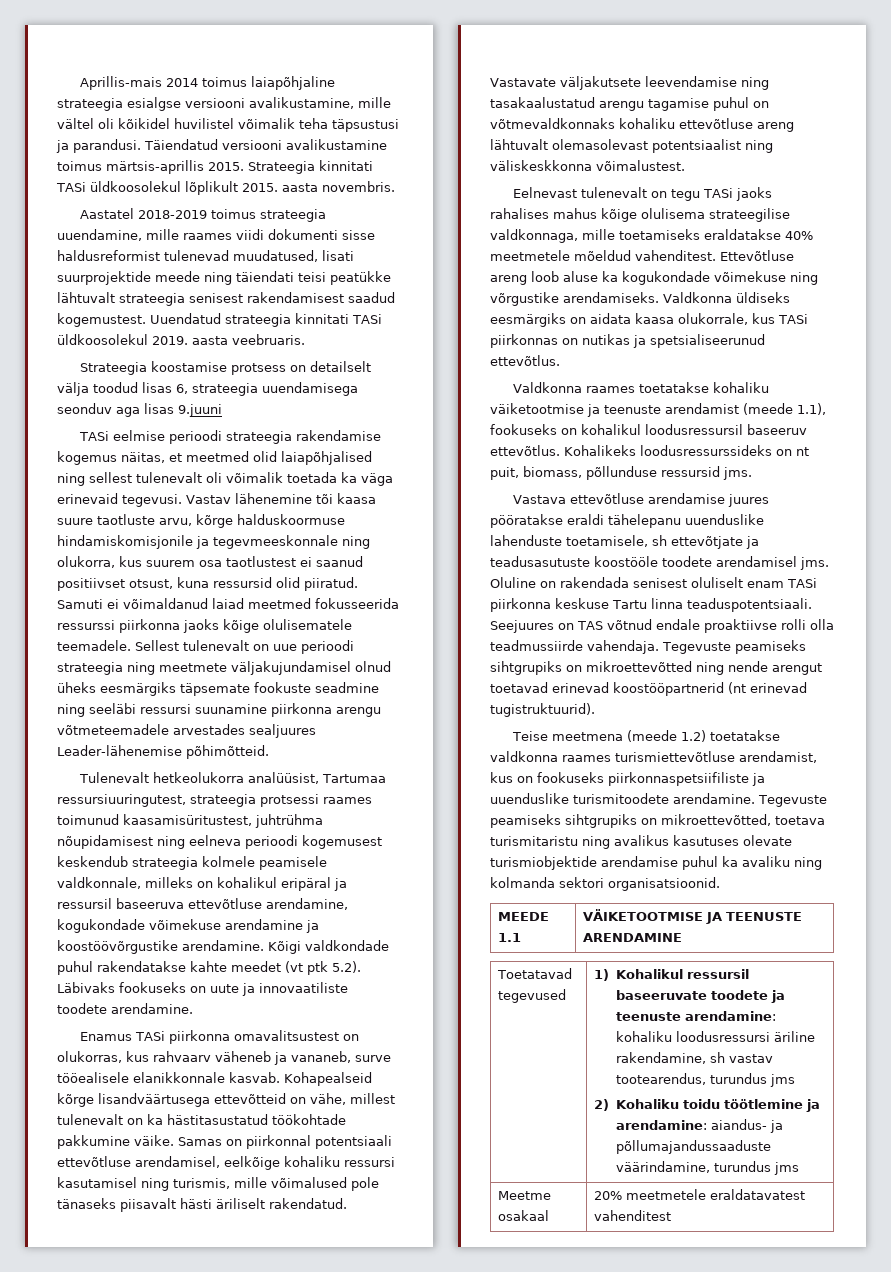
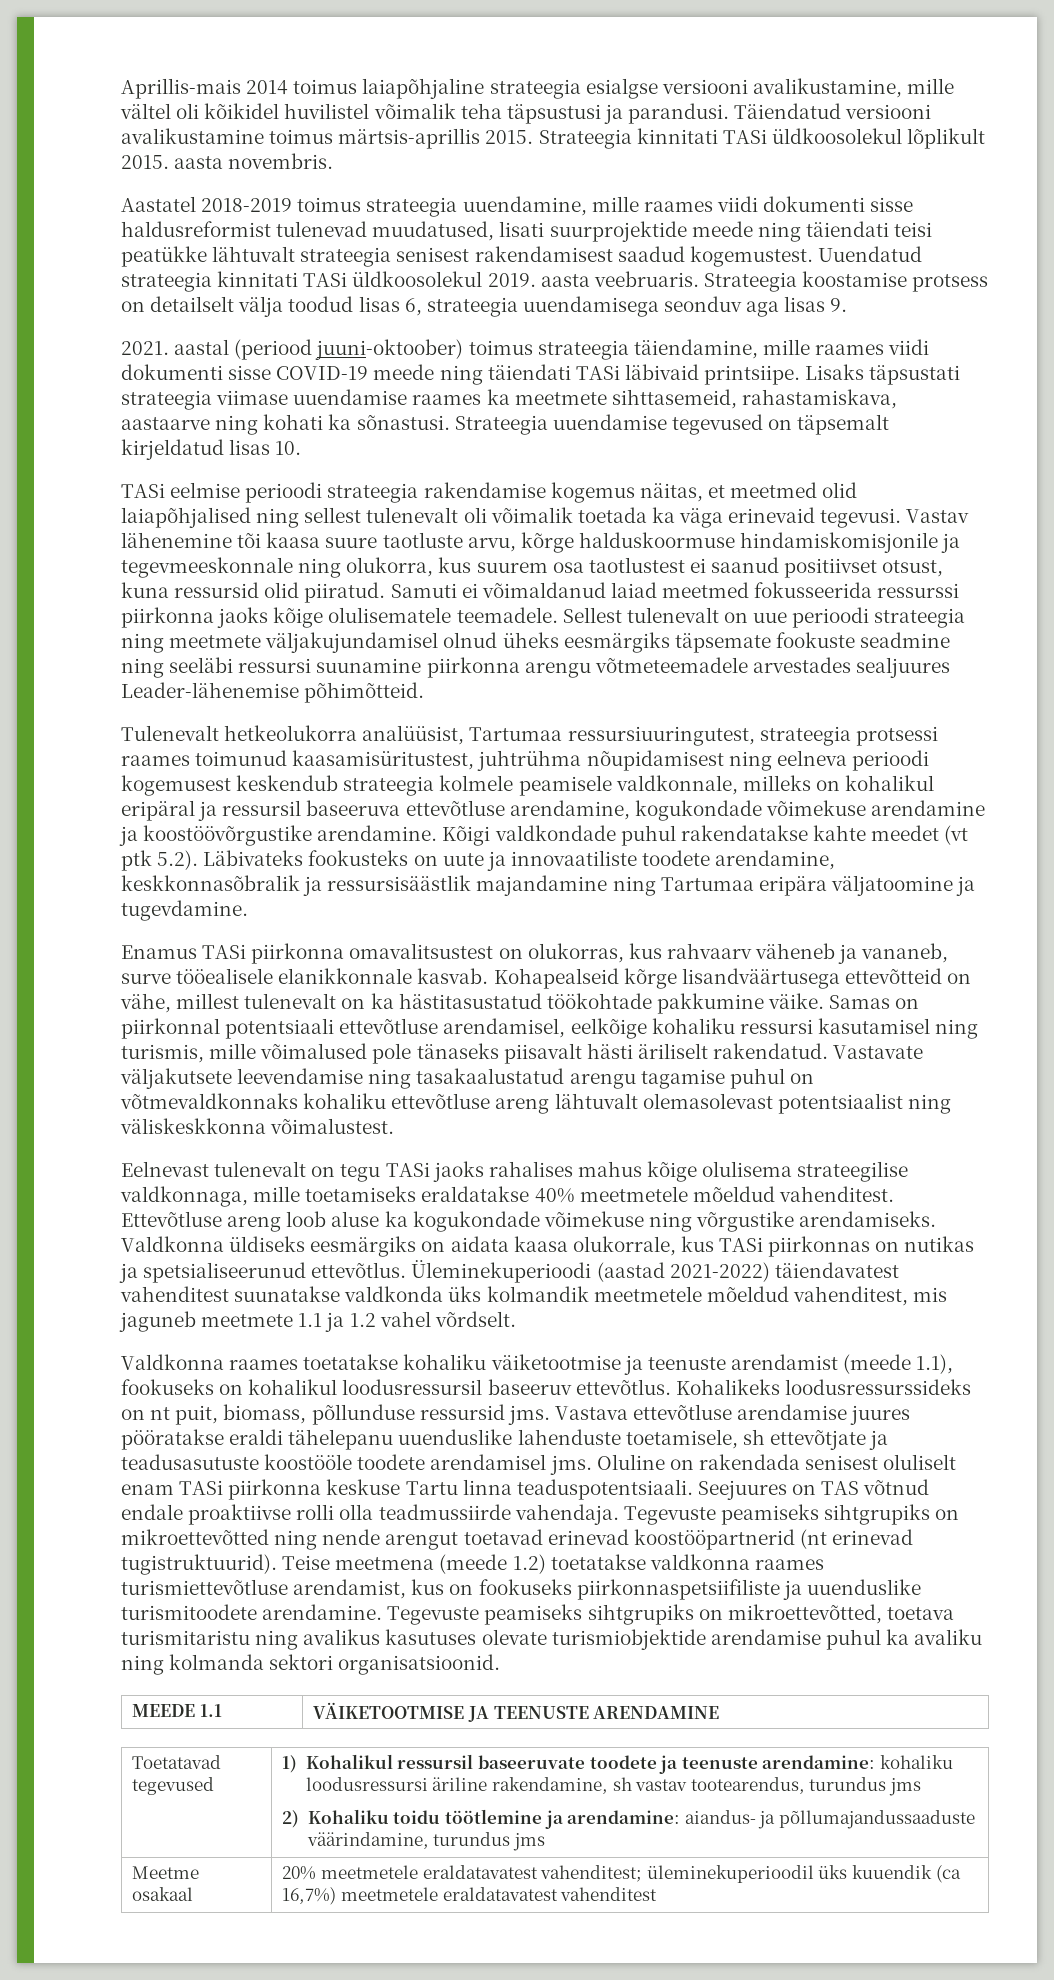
- Uuendatud strateegia kinnitati TASi üldkoosolekul 2019. aasta veebruaris.
- Strateegia koostamise protsess on detailselt välja toodud lisas 6, strateegia uuendamisega seonduv aga lisas 9.juuni
+ Uuendatud strateegia kinnitati TASi üldkoosolekul 2019. aasta veebruaris. Strateegia koostamise protsess on detailselt välja toodud lisas 6, strateegia uuendamisega seonduv aga lisas 9.
+ 2021. aastal (periood juuni-oktoober) toimus strateegia täiendamine, mille raames viidi dokumenti sisse COVID-19 meede ning täiendati TASi läbivaid printsiipe. Lisaks täpsustati strateegia viimase uuendamise raames ka meetmete sihttasemeid, rahastamiskava, aastaarve ning kohati ka sõnastusi. Strateegia uuendamise tegevused on täpsemalt kirjeldatud lisas 10.
- Kõigi valdkondade puhul rakendatakse kahte meedet (vt ptk 5.2). Läbivaks fookuseks on uute ja innovaatiliste toodete arendamine.
+ Kõigi valdkondade puhul rakendatakse kahte meedet (vt ptk 5.2). Läbivateks fookusteks on uute ja innovaatiliste toodete arendamine, keskkonnasõbralik ja ressursisäästlik majandamine ning Tartumaa eripära väljatoomine ja tugevdamine.
+ Üleminekuperioodi (aastad 2021-2022) täiendavatest vahenditest suunatakse valdkonda üks kolmandik meetmetele mõeldud vahenditest, mis jaguneb meetmete 1.1 ja 1.2 vahel võrdselt.
- Kohalikeks loodusressurssideks on nt puit, biomass, põllunduse ressursid jms.
- Vastava ettevõtluse arendamise juures pööratakse eraldi tähelepanu uuenduslike lahenduste toetamisele, sh ettevõtjate ja teadusasutuste koostööle toodete arendamisel jms.
+ Kohalikeks loodusressurssideks on nt puit, biomass, põllunduse ressursid jms. Vastava ettevõtluse arendamise juures pööratakse eraldi tähelepanu uuenduslike lahenduste toetamisele, sh ettevõtjate ja teadusasutuste koostööle toodete arendamisel jms.
- Tegevuste peamiseks sihtgrupiks on mikroettevõtted ning nende arengut toetavad erinevad koostööpartnerid (nt erinevad tugistruktuurid).
- Teise meetmena (meede 1.2) toetatakse valdkonna raames turismiettevõtluse arendamist, kus on fookuseks piirkonnaspetsiifiliste ja uuenduslike turismitoodete arendamine.
+ Tegevuste peamiseks sihtgrupiks on mikroettevõtted ning nende arengut toetavad erinevad koostööpartnerid (nt erinevad tugistruktuurid). Teise meetmena (meede 1.2) toetatakse valdkonna raames turismiettevõtluse arendamist, kus on fookuseks piirkonnaspetsiifiliste ja uuenduslike turismitoodete arendamine.
- Meetme osakaal | 20% meetmetele eraldatavatest vahenditest
+ Meetme osakaal | 20% meetmetele eraldatavatest vahenditest; üleminekuperioodil üks kuuendik (ca 16,7%) meetmetele eraldatavatest vahenditest

